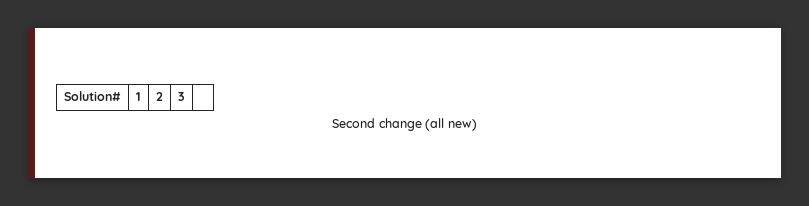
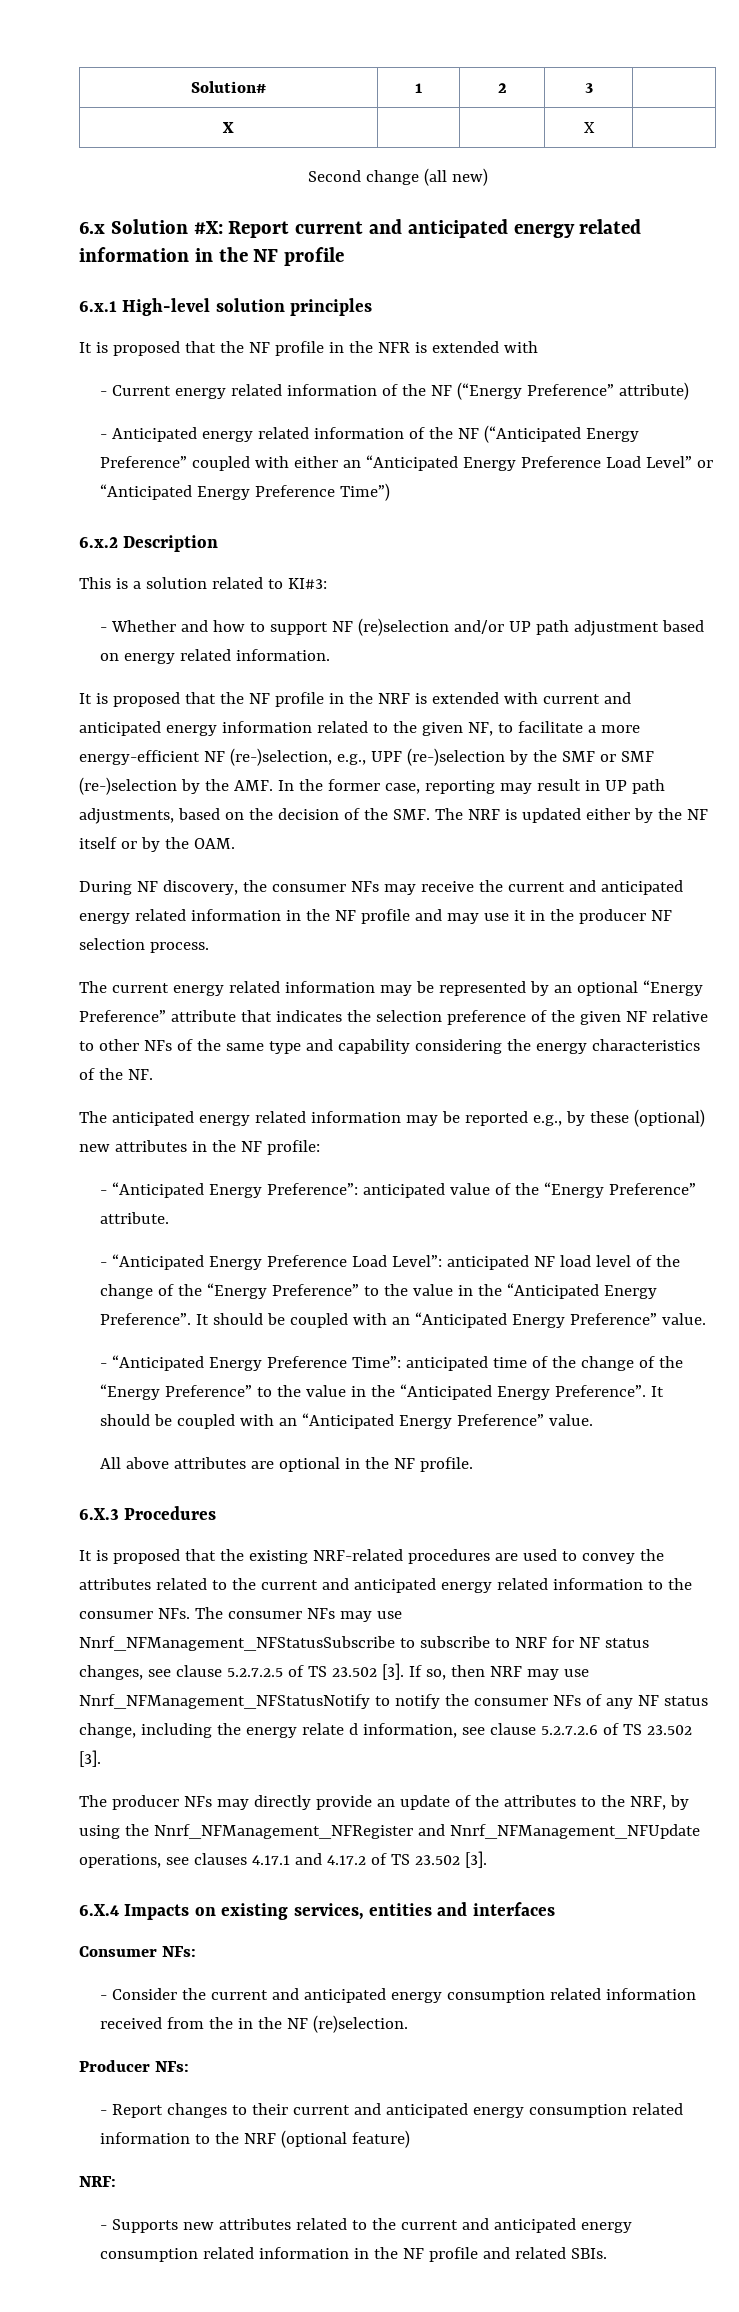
+ X | | | X |
+ 6.x Solution #X: Report current and anticipated energy related information in the NF profile
+ 6.x.1 High-level solution principles
+ It is proposed that the NF profile in the NFR is extended with
+ ‐ Current energy related information of the NF (“Energy Preference” attribute)
+ - Anticipated energy related information of the NF (“Anticipated Energy Preference” coupled with either an “Anticipated Energy Preference Load Level” or “Anticipated Energy Preference Time”)
+ 6.x.2 Description
+ This is a solution related to KI#3:
+ ‐ Whether and how to support NF (re)selection and/or UP path adjustment based on energy related information.
+ It is proposed that the NF profile in the NRF is extended with current and anticipated energy information related to the given NF, to facilitate a more energy-efficient NF (re-)selection, e.g., UPF (re-)selection by the SMF or SMF (re-)selection by the AMF. In the former case, reporting may result in UP path adjustments, based on the decision of the SMF. The NRF is updated either by the NF itself or by the OAM.
+ During NF discovery, the consumer NFs may receive the current and anticipated energy related information in the NF profile and may use it in the producer NF selection process.
+ The current energy related information may be represented by an optional “Energy Preference” attribute that indicates the selection preference of the given NF relative to other NFs of the same type and capability considering the energy characteristics of the NF.
+ The anticipated energy related information may be reported e.g., by these (optional) new attributes in the NF profile:
+ - “Anticipated Energy Preference”: anticipated value of the “Energy Preference” attribute.
+ - “Anticipated Energy Preference Load Level”: anticipated NF load level of the change of the “Energy Preference” to the value in the “Anticipated Energy Preference”. It should be coupled with an “Anticipated Energy Preference” value.
+ - “Anticipated Energy Preference Time”: anticipated time of the change of the “Energy Preference” to the value in the “Anticipated Energy Preference”. It should be coupled with an “Anticipated Energy Preference” value.
+ All above attributes are optional in the NF profile.
+ 6.X.3 Procedures
+ It is proposed that the existing NRF-related procedures are used to convey the attributes related to the current and anticipated energy related information to the consumer NFs. The consumer NFs may use Nnrf_NFManagement_NFStatusSubscribe to subscribe to NRF for NF status changes, see clause 5.2.7.2.5 of TS 23.502 [3]. If so, then NRF may use Nnrf_NFManagement_NFStatusNotify to notify the consumer NFs of any NF status change, including the energy relate d information, see clause 5.2.7.2.6 of TS 23.502 [3].
+ The producer NFs may directly provide an update of the attributes to the NRF, by using the Nnrf_NFManagement_NFRegister and Nnrf_NFManagement_NFUpdate operations, see clauses 4.17.1 and 4.17.2 of TS 23.502 [3].
+ 6.X.4 Impacts on existing services, entities and interfaces
+ Consumer NFs:
+ - Consider the current and anticipated energy consumption related information received from the in the NF (re)selection.
+ Producer NFs:
+ - Report changes to their current and anticipated energy consumption related information to the NRF (optional feature)
+ NRF:
+ - Supports new attributes related to the current and anticipated energy consumption related information in the NF profile and related SBIs.

